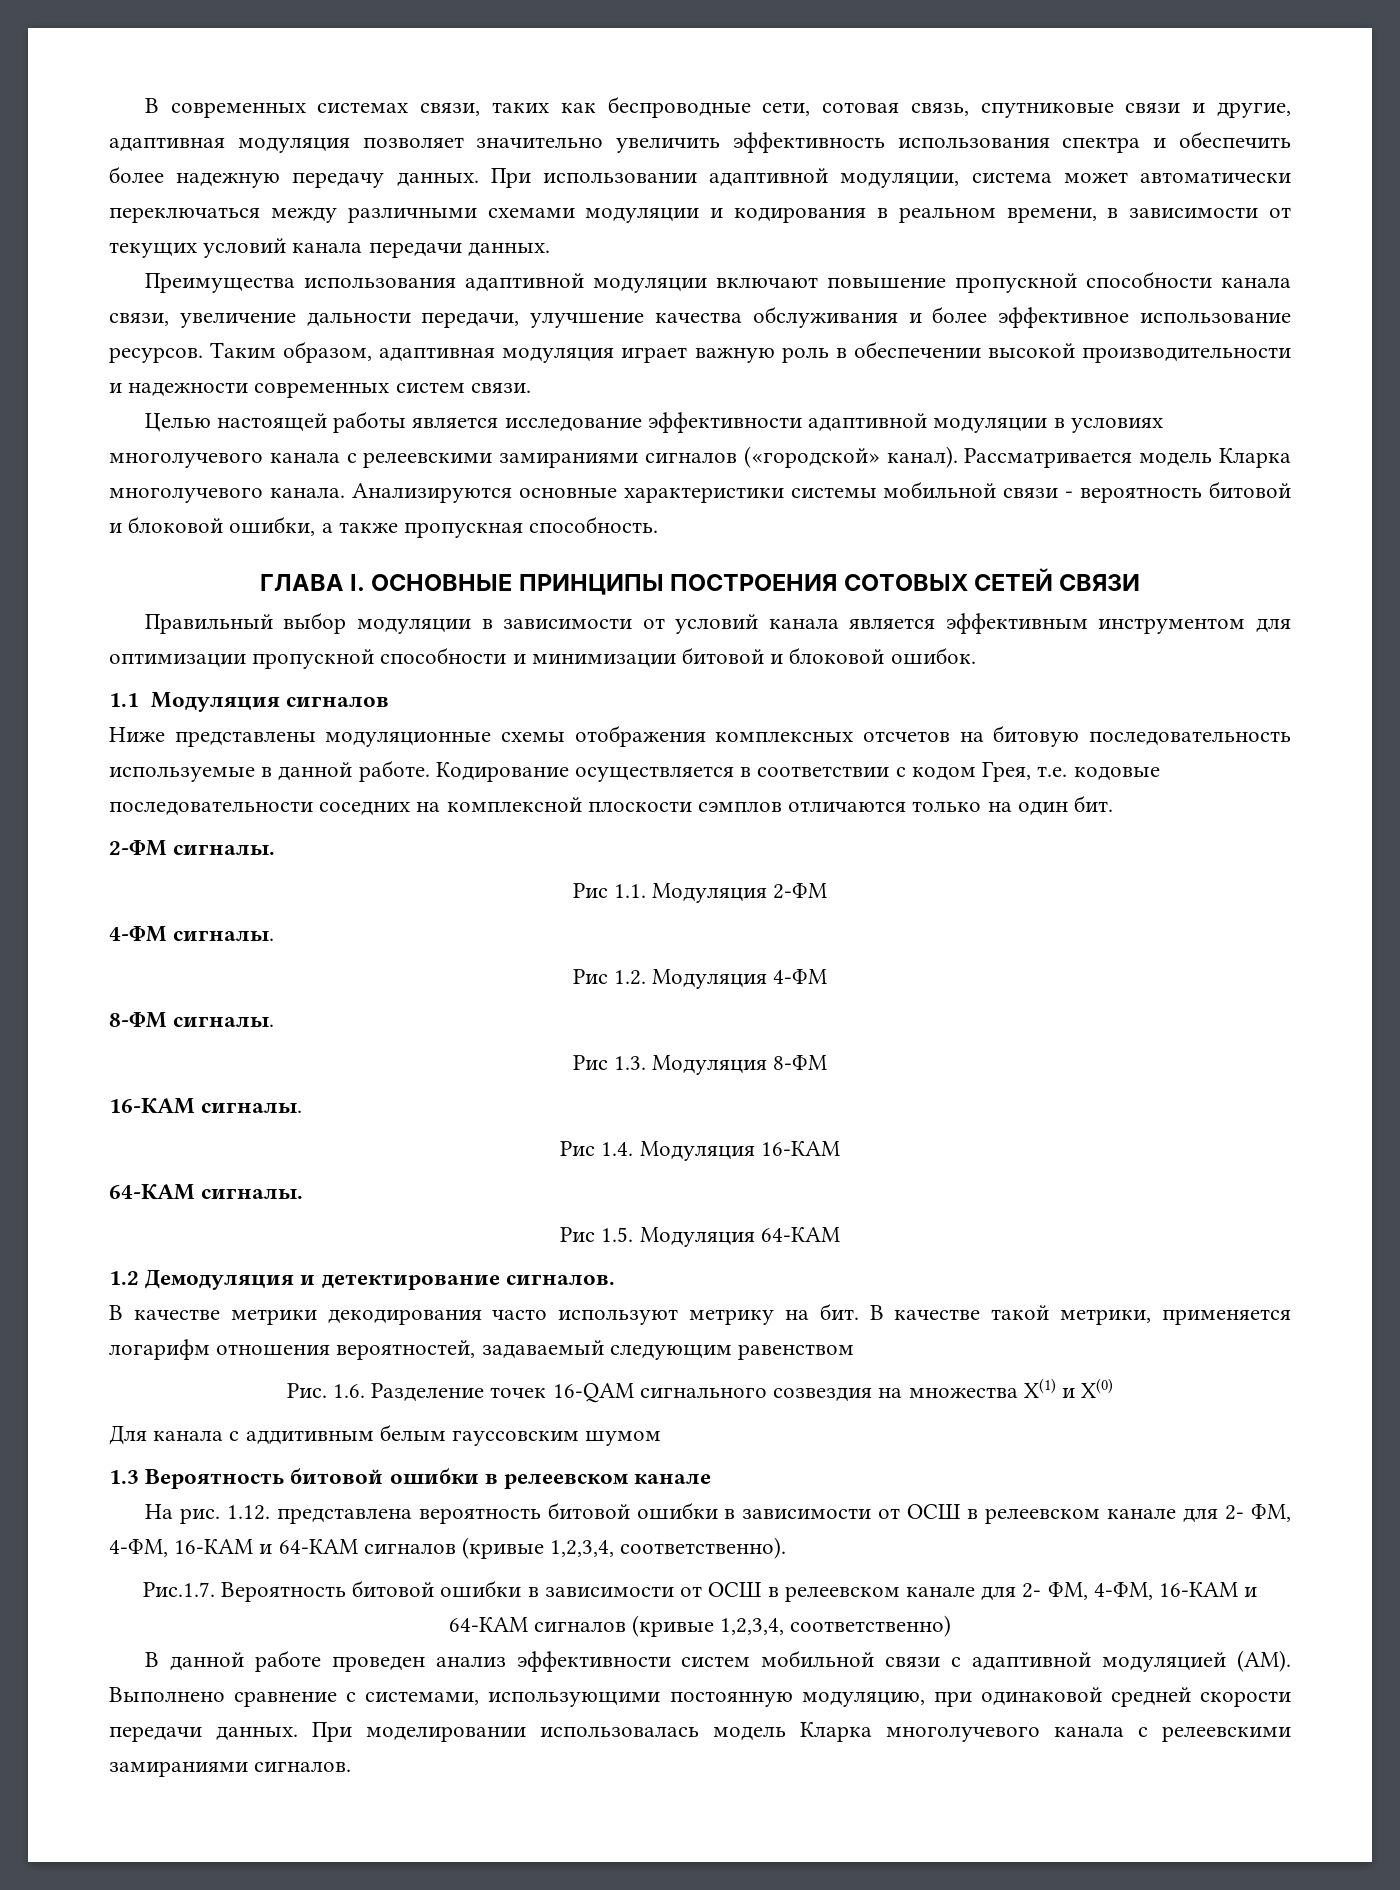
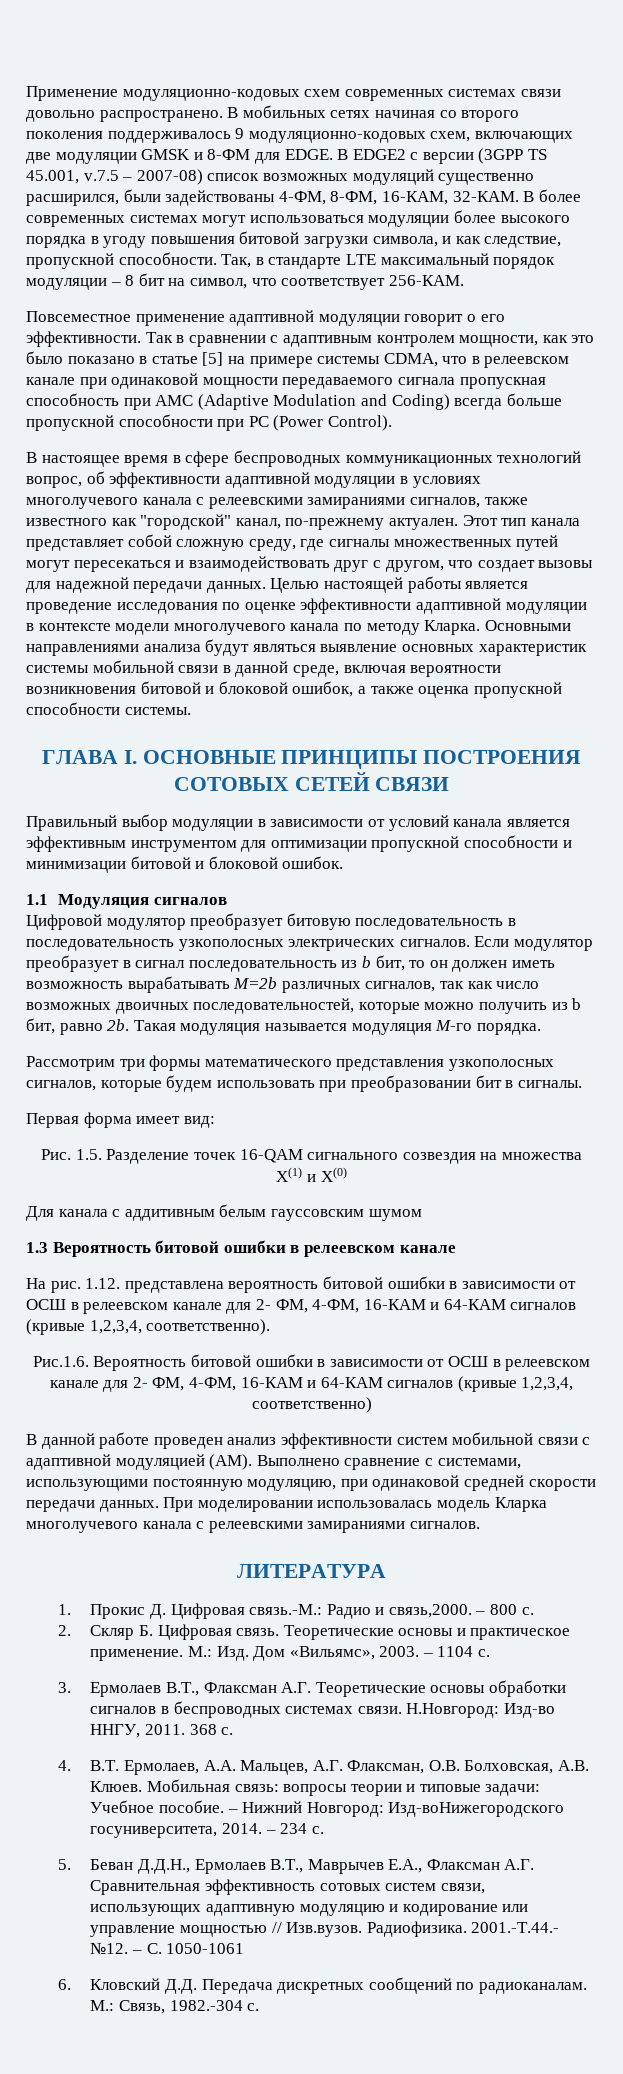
- В современных системах связи, таких как беспроводные сети, сотовая связь, спутниковые связи и другие, адаптивная модуляция позволяет значительно увеличить эффективность использования спектра и обеспечить более надежную передачу данных. При использовании адаптивной модуляции, система может автоматически переключаться между различными схемами модуляции и кодирования в реальном времени, в зависимости от текущих условий канала передачи данных.
- Преимущества использования адаптивной модуляции включают повышение пропускной способности канала связи, увеличение дальности передачи, улучшение качества обслуживания и более эффективное использование ресурсов. Таким образом, адаптивная модуляция играет важную роль в обеспечении высокой производительности и надежности современных систем связи.
- Целью настоящей работы является исследование эффективности адаптивной модуляции в условиях многолучевого канала с релеевскими замираниями сигналов («городской» канал). Рассматривается модель Кларка многолучевого канала. Анализируются основные характеристики системы мобильной связи - вероятность битовой и блоковой ошибки, а также пропускная способность.
+ Применение модуляционно-кодовых схем современных системах связи довольно распространено. В мобильных сетях начиная со второго поколения поддерживалось 9 модуляционно-кодовых схем, включающих две модуляции GMSK и 8-ФМ для EDGE. В EDGE2 с версии (3GPP TS 45.001, v.7.5 – 2007-08) список возможных модуляций существенно расширился, были задействованы 4-ФМ, 8-ФМ, 16-КАМ, 32-КАМ. В более современных системах могут использоваться модуляции более высокого порядка в угоду повышения битовой загрузки символа, и как следствие, пропускной способности. Так, в стандарте LTE максимальный порядок модуляции – 8 бит на символ, что соответствует 256-КАМ.
+ Повсеместное применение адаптивной модуляции говорит о его эффективности. Так в сравнении с адаптивным контролем мощности, как это было показано в статье [5] на примере системы CDMA, что в релеевском канале при одинаковой мощности передаваемого сигнала пропускная способность при AMC (Adaptive Modulation and Coding) всегда больше пропускной способности при PC (Power Control).
+ В настоящее время в сфере беспроводных коммуникационных технологий вопрос, об эффективности адаптивной модуляции в условиях многолучевого канала с релеевскими замираниями сигналов, также известного как "городской" канал, по-прежнему актуален. Этот тип канала представляет собой сложную среду, где сигналы множественных путей могут пересекаться и взаимодействовать друг с другом, что создает вызовы для надежной передачи данных. Целью настоящей работы является проведение исследования по оценке эффективности адаптивной модуляции в контексте модели многолучевого канала по методу Кларка. Основными направлениями анализа будут являться выявление основных характеристик системы мобильной связи в данной среде, включая вероятности возникновения битовой и блоковой ошибок, а также оценка пропускной способности системы.
- Ниже представлены модуляционные схемы отображения комплексных отсчетов на битовую последовательность используемые в данной работе. Кодирование осуществляется в соответствии с кодом Грея, т.е. кодовые последовательности соседних на комплексной плоскости сэмплов отличаются только на один бит.
- 2-ФМ сигналы.
- Рис 1.1. Модуляция 2-ФМ
- 4-ФМ сигналы.
- Рис 1.2. Модуляция 4-ФМ
- 8-ФМ сигналы.
- Рис 1.3. Модуляция 8-ФМ
- 16-КАМ сигналы.
- Рис 1.4. Модуляция 16-КАМ
- 64-КАМ сигналы.
- Рис 1.5. Модуляция 64-КАМ
- 1.2 Демодуляция и детектирование сигналов.
- В качестве метрики декодирования часто используют метрику на бит. В качестве такой метрики, применяется логарифм отношения вероятностей, задаваемый следующим равенством
+ Цифровой модулятор преобразует битовую последовательность в последовательность узкополосных электрических сигналов. Если модулятор преобразует в сигнал последовательность из b бит, то он должен иметь возможность вырабатывать M=2b различных сигналов, так как число возможных двоичных последовательностей, которые можно получить из b бит, равно 2b. Такая модуляция называется модуляция M-го порядка.
+ Рассмотрим три формы математического представления узкополосных сигналов, которые будем использовать при преобразовании бит в сигналы.
+ Первая форма имеет вид:
- Рис. 1.6. Разделение точек 16-QAM сигнального созвездия на множества X(1) и X(0)
+ Рис. 1.5. Разделение точек 16-QAM сигнального созвездия на множества X(1) и X(0)
- Рис.1.7. Вероятность битовой ошибки в зависимости от ОСШ в релеевском канале для 2- ФМ, 4-ФМ, 16-КАМ и 64-КАМ сигналов (кривые 1,2,3,4, соответственно)
+ Рис.1.6. Вероятность битовой ошибки в зависимости от ОСШ в релеевском канале для 2- ФМ, 4-ФМ, 16-КАМ и 64-КАМ сигналов (кривые 1,2,3,4, соответственно)
+ ЛИТЕРАТУРА
+ 1. Прокис Д. Цифровая связь.-М.: Радио и связь,2000. – 800 с.
+ 2. Скляр Б. Цифровая связь. Теоретические основы и практическое применение. М.: Изд. Дом «Вильямс», 2003. – 1104 с.
+ 3. Ермолаев В.Т., Флаксман А.Г. Теоретические основы обработки сигналов в беспроводных системах связи. Н.Новгород: Изд-во ННГУ, 2011. 368 с.
+ 4. В.Т. Ермолаев, А.А. Мальцев, А.Г. Флаксман, О.В. Болховская, А.В. Клюев. Мобильная связь: вопросы теории и типовые задачи: Учебное пособие. – Нижний Новгород: Изд-воНижегородского госуниверситета, 2014. – 234 с.
+ 5. Беван Д.Д.Н., Ермолаев В.Т., Маврычев Е.А., Флаксман А.Г. Сравнительная эффективность сотовых систем связи, использующих адаптивную модуляцию и кодирование или управление мощностью // Изв.вузов. Радиофизика. 2001.-Т.44.- №12. – С. 1050-1061
+ 6. Кловский Д.Д. Передача дискретных сообщений по радиоканалам. М.: Связь, 1982.-304 с.

